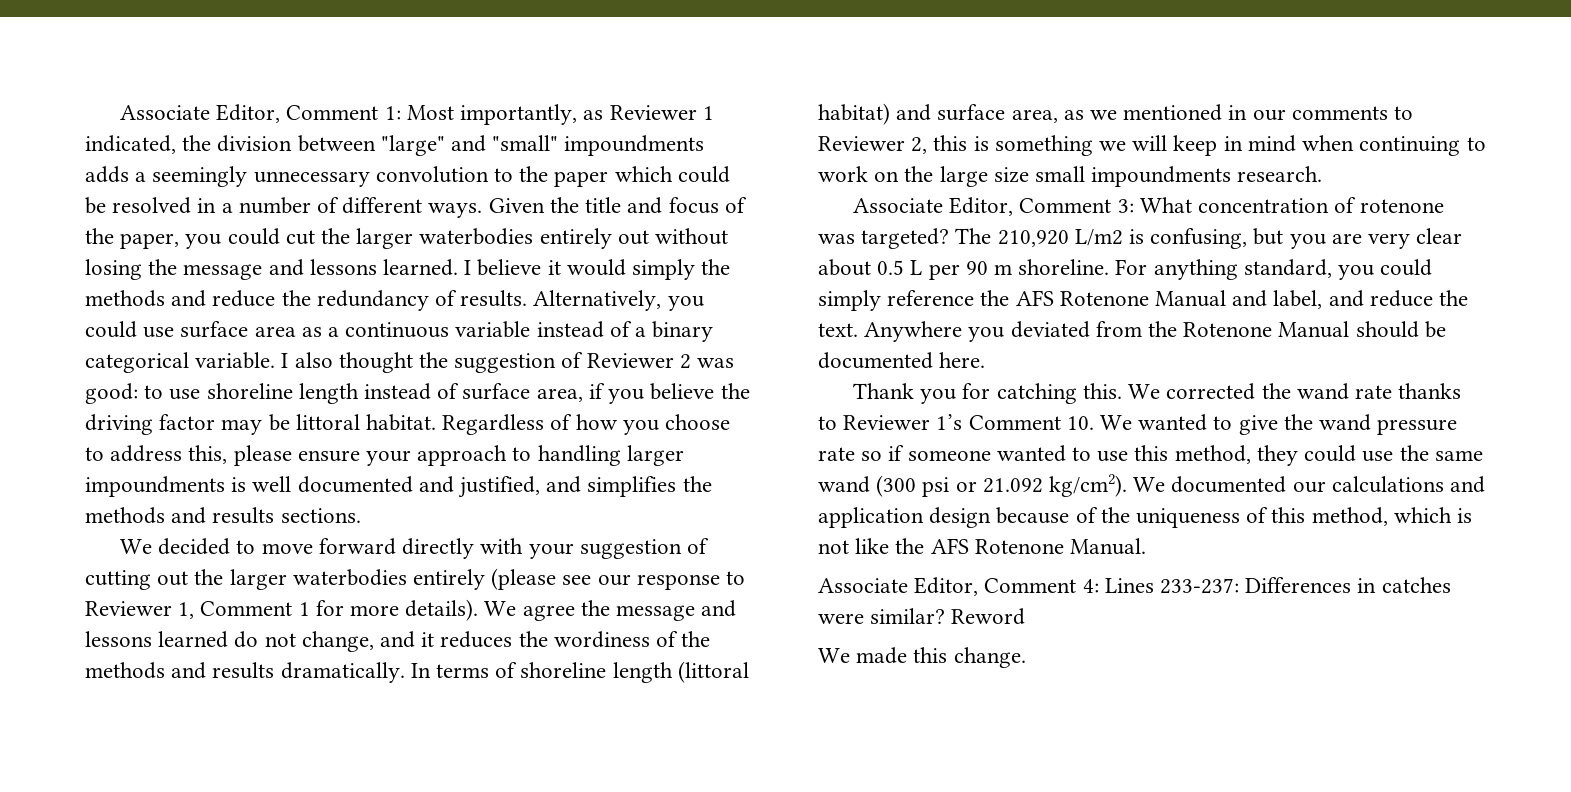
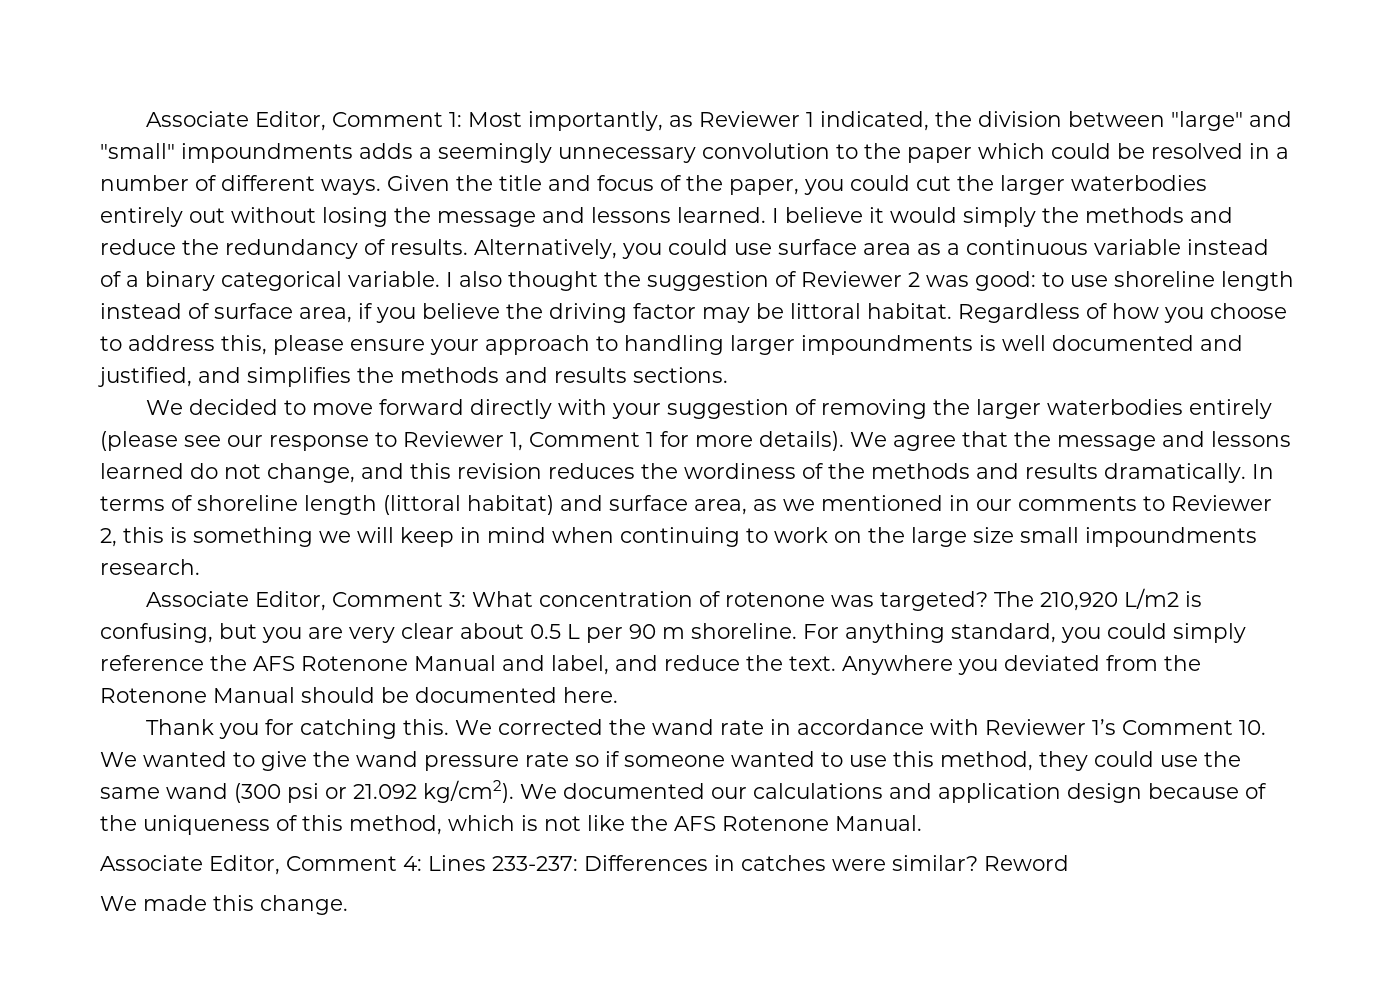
- We decided to move forward directly with your suggestion of cutting out the larger waterbodies entirely (please see our response to Reviewer 1, Comment 1 for more details).
+ We decided to move forward directly with your suggestion of removing the larger waterbodies entirely (please see our response to Reviewer 1, Comment 1 for more details).
- We agree the message and lessons learned do not change, and it reduces the wordiness of the methods and results dramatically.
+ We agree that the message and lessons learned do not change, and this revision reduces the wordiness of the methods and results dramatically.
- We corrected the wand rate thanks to Reviewer 1’s Comment 10. We wanted to give the wand pressure rate so if someone wanted to use this method, they could use the same wand (300 psi or 21.092 kg/cm2).
+ We corrected the wand rate in accordance with Reviewer 1’s Comment 10. We wanted to give the wand pressure rate so if someone wanted to use this method, they could use the same wand (300 psi or 21.092 kg/cm2).

